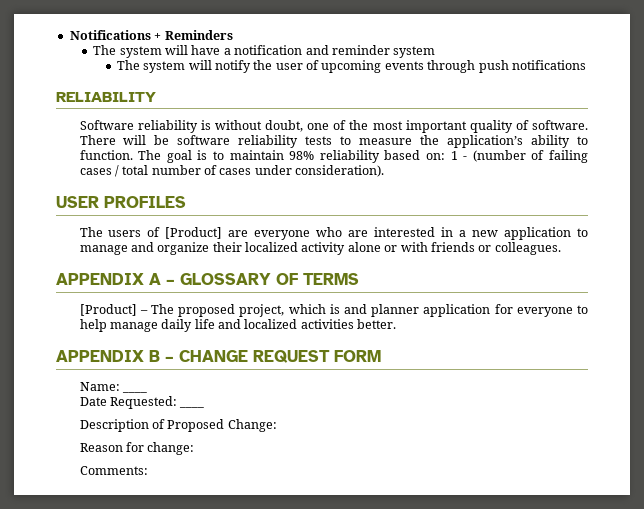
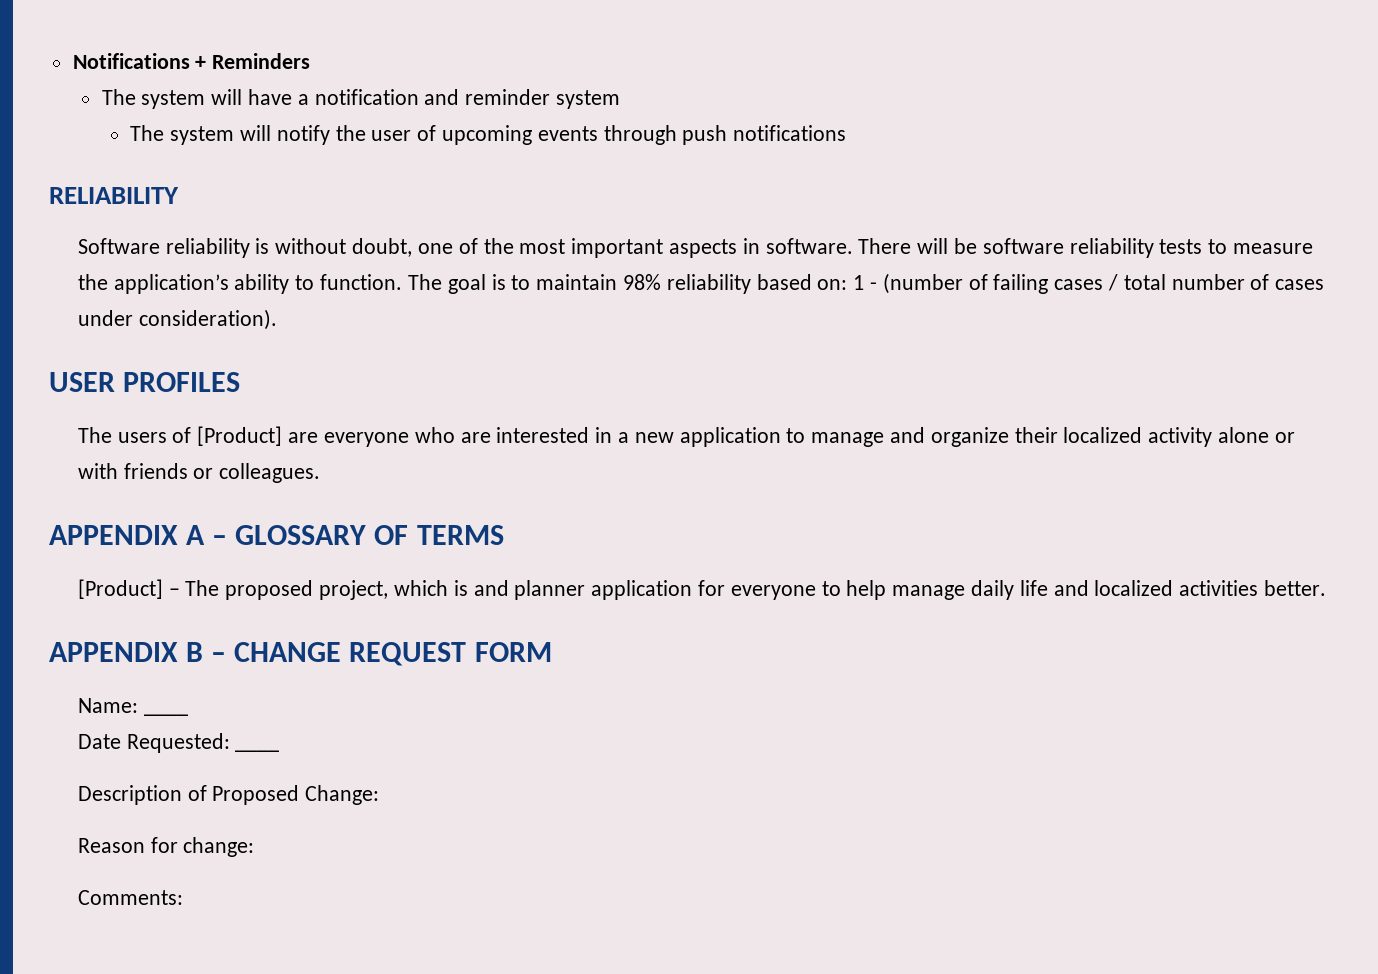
- Software reliability is without doubt, one of the most important quality of software.
+ Software reliability is without doubt, one of the most important aspects in software.

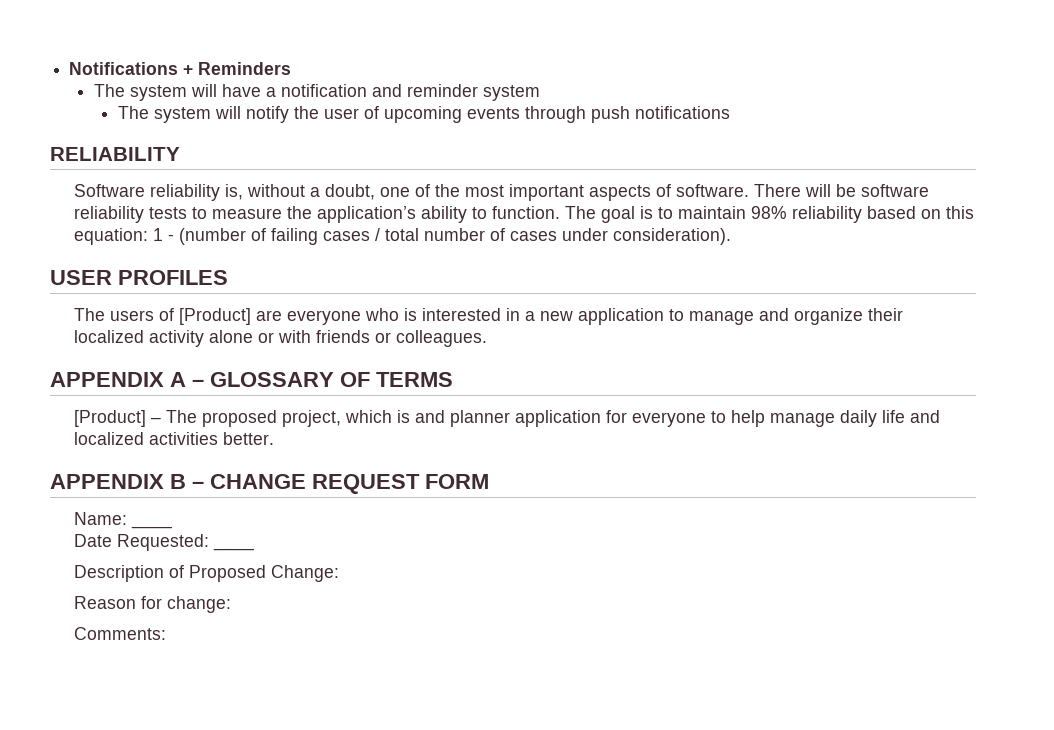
- Software reliability is without doubt, one of the most important aspects in software.
+ Software reliability is, without a doubt, one of the most important aspects of software.
- The goal is to maintain 98% reliability based on: 1 - (number of failing cases / total number of cases under consideration).
+ The goal is to maintain 98% reliability based on this equation: 1 - (number of failing cases / total number of cases under consideration).
- The users of [Product] are everyone who are interested in a new application to manage and organize their localized activity alone or with friends or colleagues.
+ The users of [Product] are everyone who is interested in a new application to manage and organize their localized activity alone or with friends or colleagues.

